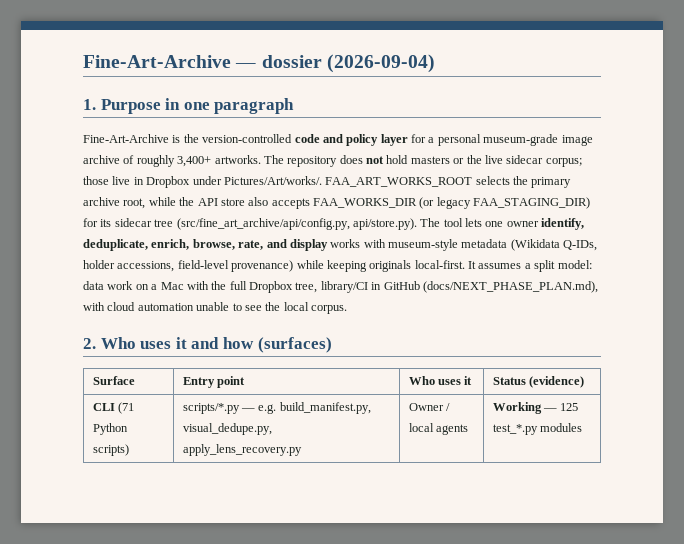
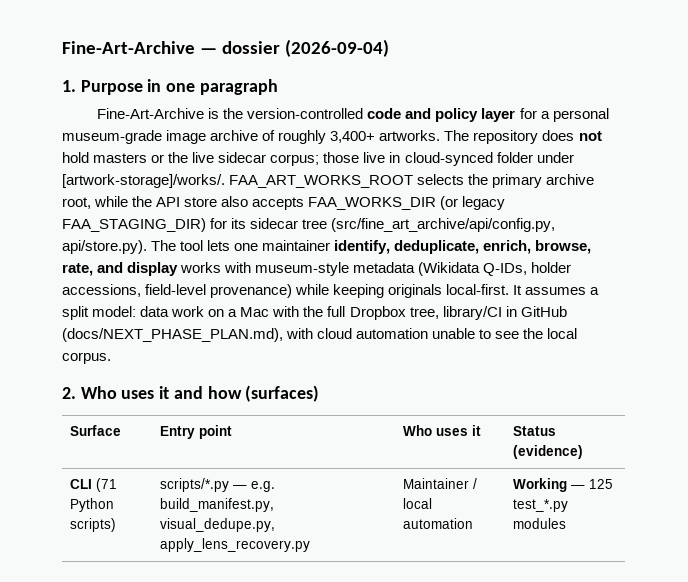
- The repository does not hold masters or the live sidecar corpus; those live in Dropbox under Pictures/Art/works/.
+ The repository does not hold masters or the live sidecar corpus; those live in cloud-synced folder under [artwork-storage]/works/.
- FAA_ART_WORKS_ROOT selects the primary archive root, while the API store also accepts FAA_WORKS_DIR (or legacy FAA_STAGING_DIR) for its sidecar tree (src/fine_art_archive/api/config.py, api/store.py). The tool lets one owner identify, deduplicate, enrich, browse, rate, and display works with museum-style metadata (Wikidata Q-IDs, holder accessions, field-level provenance) while keeping originals local-first.
+ FAA_ART_WORKS_ROOT selects the primary archive root, while the API store also accepts FAA_WORKS_DIR (or legacy FAA_STAGING_DIR) for its sidecar tree (src/fine_art_archive/api/config.py, api/store.py). The tool lets one maintainer identify, deduplicate, enrich, browse, rate, and display works with museum-style metadata (Wikidata Q-IDs, holder accessions, field-level provenance) while keeping originals local-first.
- CLI (71 Python scripts) | scripts/*.py — e.g. build_manifest.py, visual_dedupe.py, apply_lens_recovery.py | Owner / local agents | Working — 125 test_*.py modules
+ CLI (71 Python scripts) | scripts/*.py — e.g. build_manifest.py, visual_dedupe.py, apply_lens_recovery.py | Maintainer / local automation | Working — 125 test_*.py modules

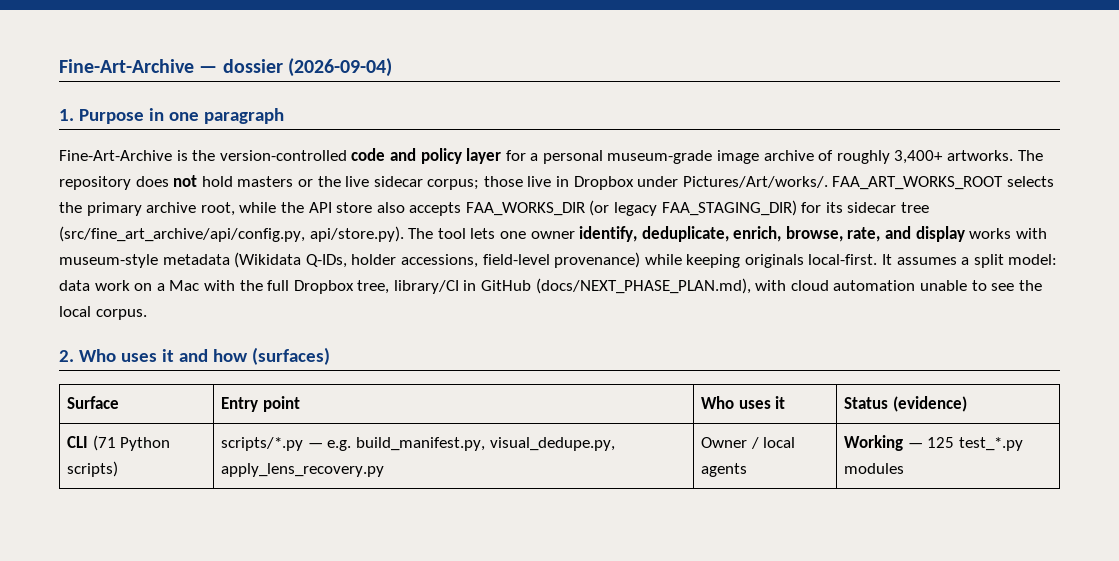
- The repository does not hold masters or the live sidecar corpus; those live in cloud-synced folder under [artwork-storage]/works/.
+ The repository does not hold masters or the live sidecar corpus; those live in Dropbox under Pictures/Art/works/.
- FAA_ART_WORKS_ROOT selects the primary archive root, while the API store also accepts FAA_WORKS_DIR (or legacy FAA_STAGING_DIR) for its sidecar tree (src/fine_art_archive/api/config.py, api/store.py). The tool lets one maintainer identify, deduplicate, enrich, browse, rate, and display works with museum-style metadata (Wikidata Q-IDs, holder accessions, field-level provenance) while keeping originals local-first.
+ FAA_ART_WORKS_ROOT selects the primary archive root, while the API store also accepts FAA_WORKS_DIR (or legacy FAA_STAGING_DIR) for its sidecar tree (src/fine_art_archive/api/config.py, api/store.py). The tool lets one owner identify, deduplicate, enrich, browse, rate, and display works with museum-style metadata (Wikidata Q-IDs, holder accessions, field-level provenance) while keeping originals local-first.
- CLI (71 Python scripts) | scripts/*.py — e.g. build_manifest.py, visual_dedupe.py, apply_lens_recovery.py | Maintainer / local automation | Working — 125 test_*.py modules
+ CLI (71 Python scripts) | scripts/*.py — e.g. build_manifest.py, visual_dedupe.py, apply_lens_recovery.py | Owner / local agents | Working — 125 test_*.py modules

